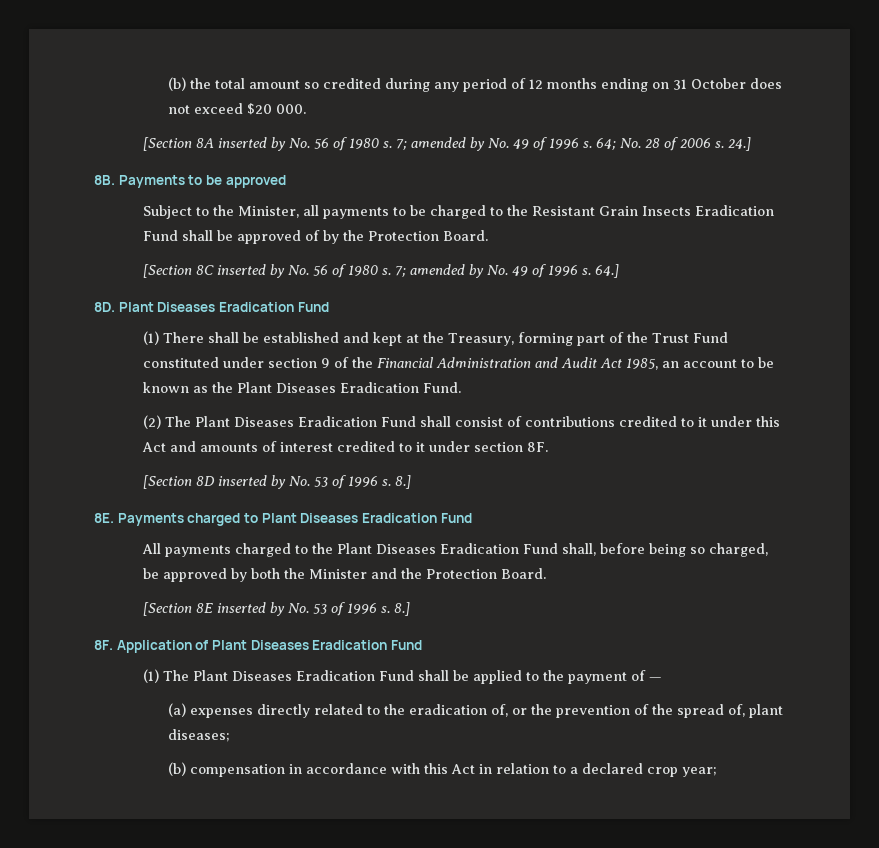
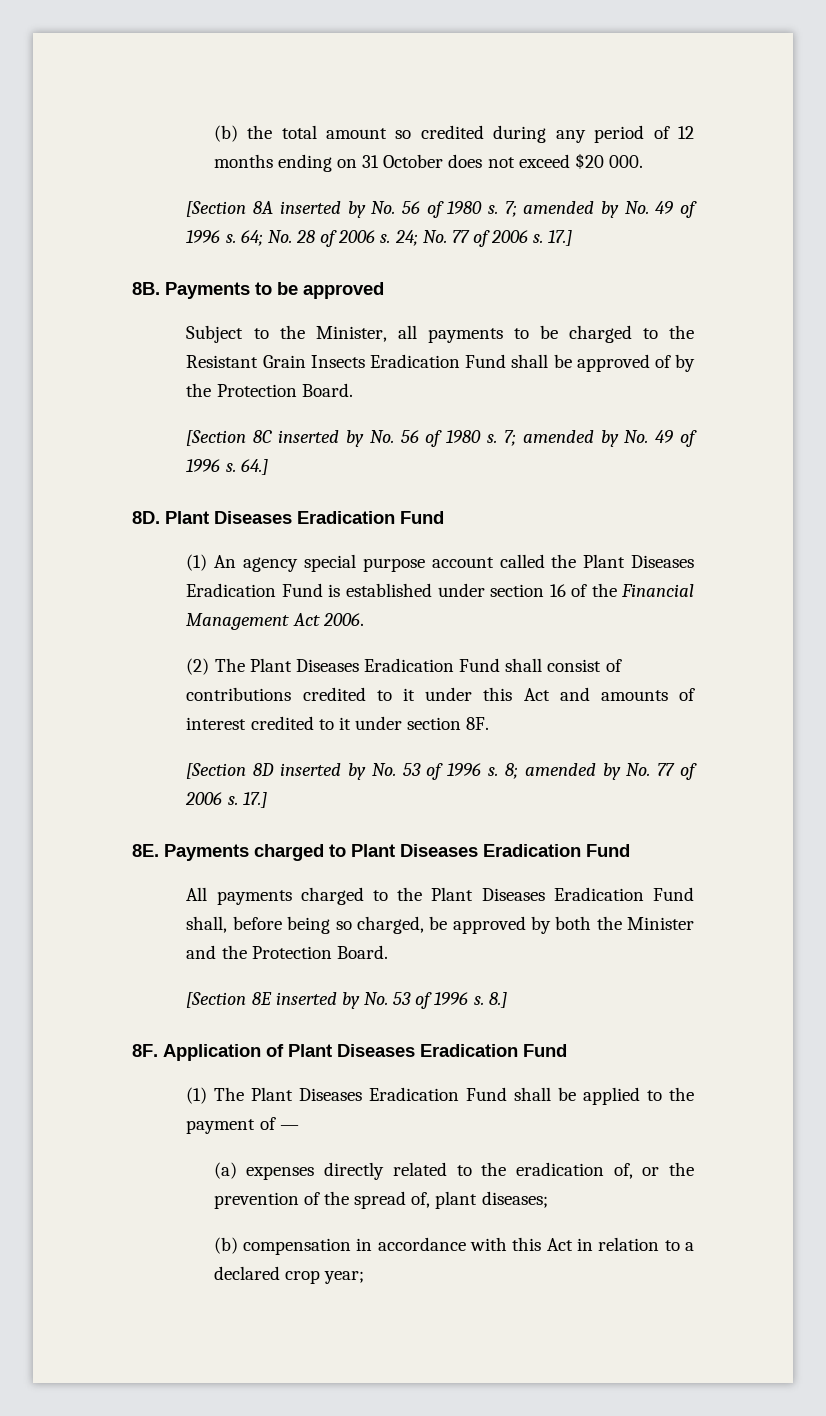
- 24.]
+ 24; No. 77 of 2006 s. 17.]
- (1) There shall be established and kept at the Treasury, forming part of the Trust Fund constituted under section 9 of the Financial Administration and Audit Act 1985, an account to be known as the Plant Diseases Eradication Fund.
+ (1) An agency special purpose account called the Plant Diseases Eradication Fund is established under section 16 of the Financial Management Act 2006.
- [Section 8D inserted by No. 53 of 1996 s. 8.]
+ [Section 8D inserted by No. 53 of 1996 s. 8; amended by No. 77 of 2006 s. 17.]

